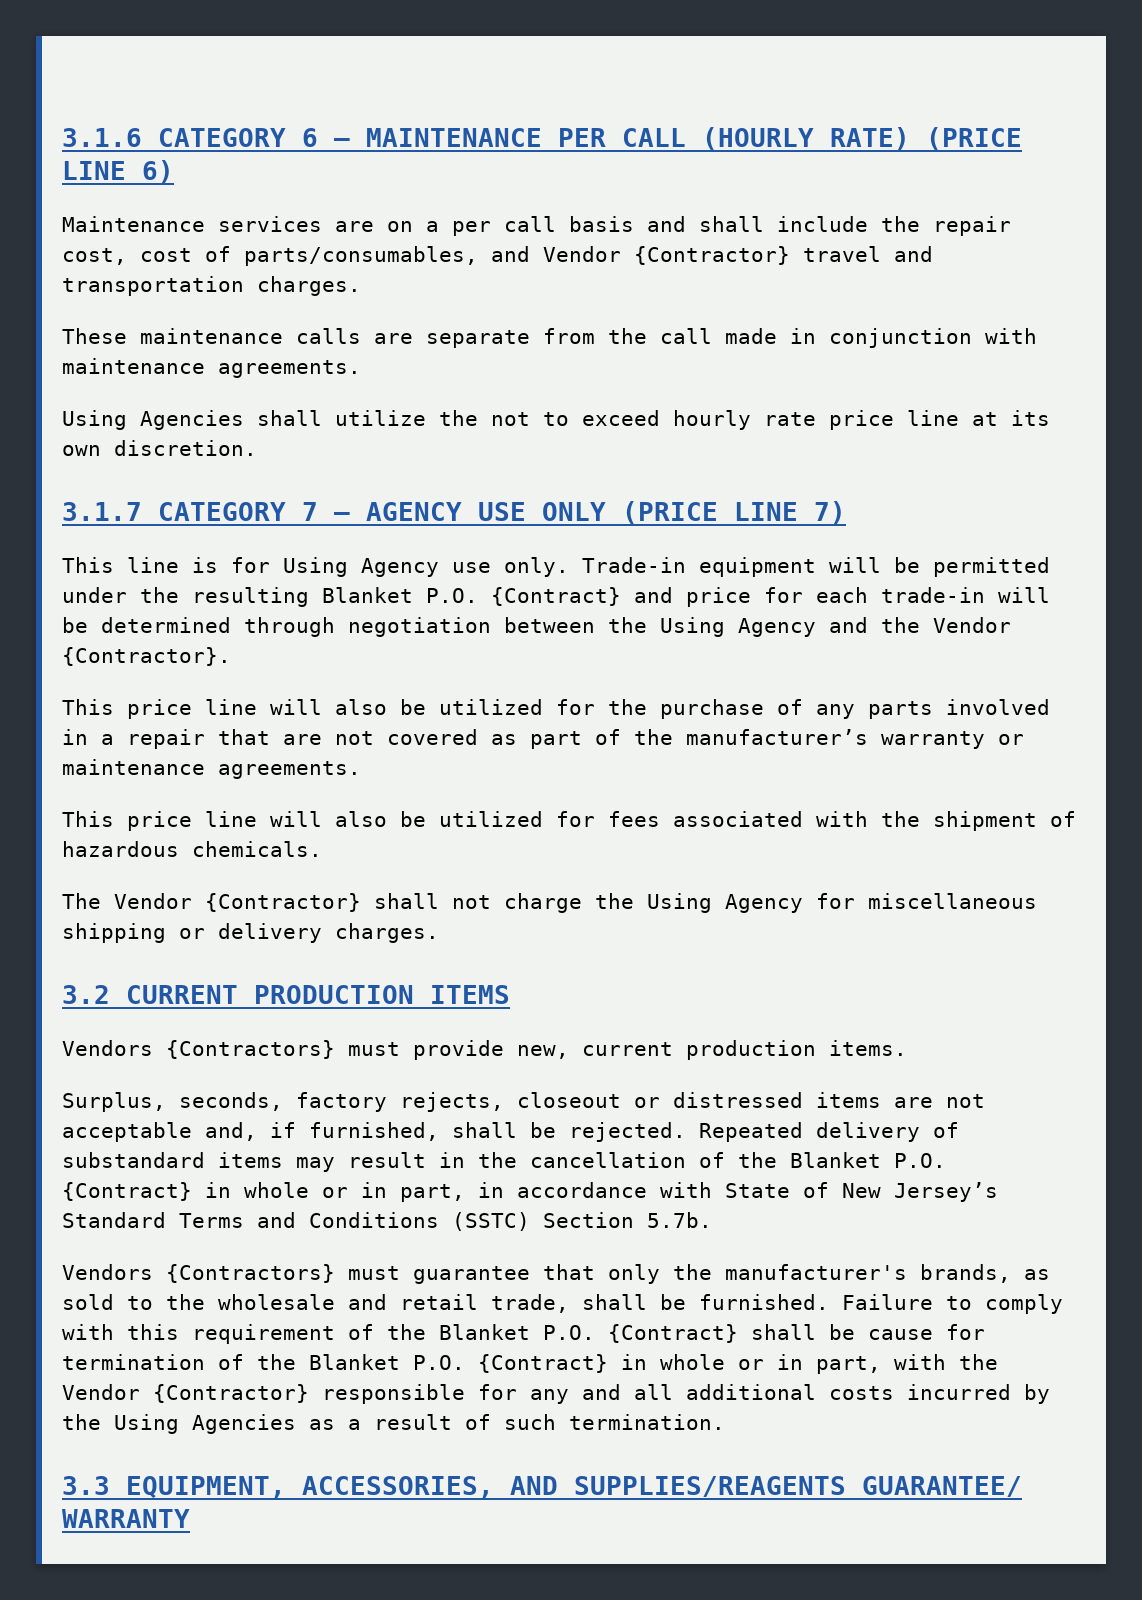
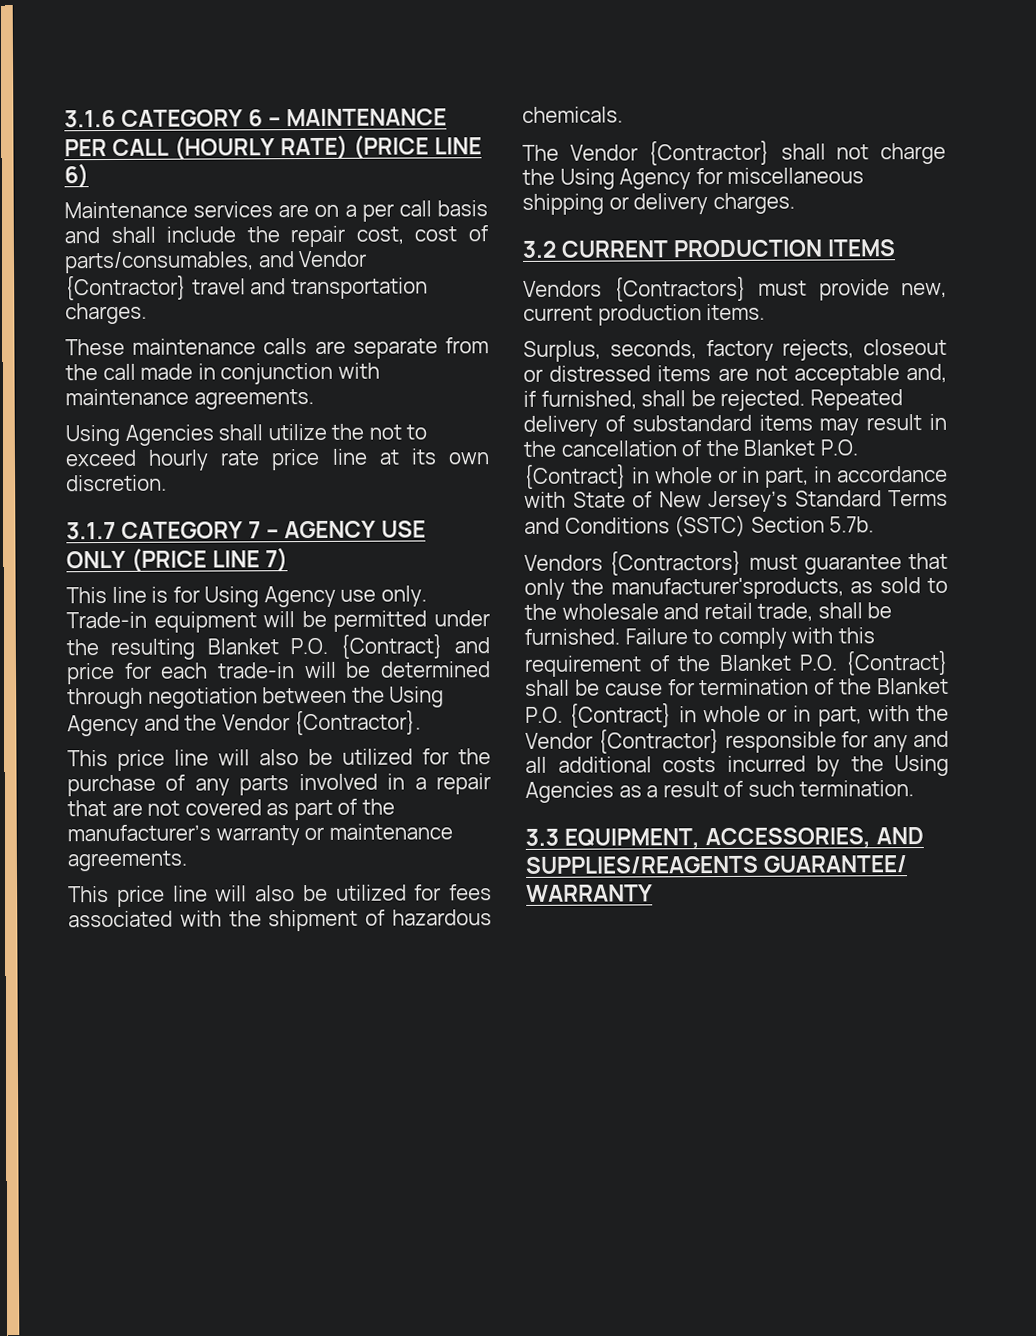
- Vendors {Contractors} must guarantee that only the manufacturer's brands, as sold to the wholesale and retail trade, shall be furnished.
+ Vendors {Contractors} must guarantee that only the manufacturer'sproducts, as sold to the wholesale and retail trade, shall be furnished.

